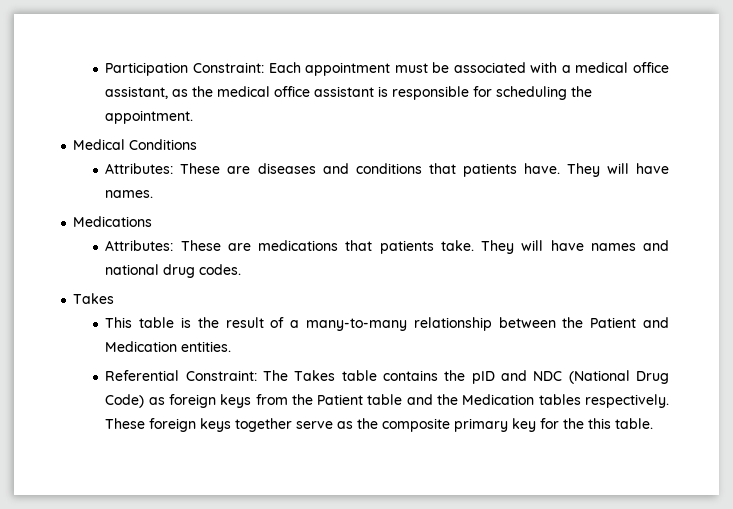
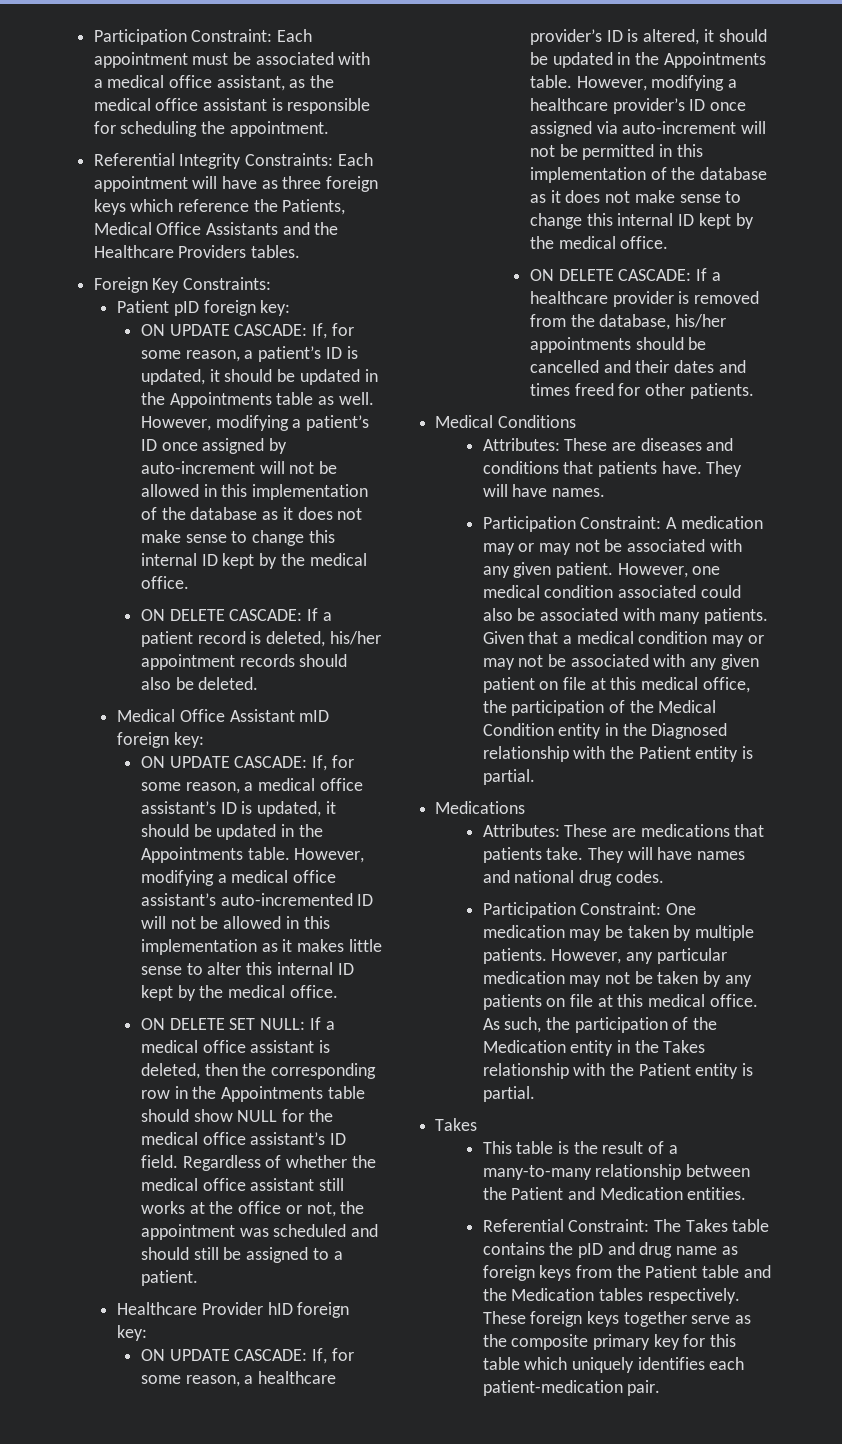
+ Referential Integrity Constraints: Each appointment will have as three foreign keys which reference the Patients, Medical Office Assistants and the Healthcare Providers tables.
+ Foreign Key Constraints:
+ Patient pID foreign key:
+ ON UPDATE CASCADE: If, for some reason, a patient’s ID is updated, it should be updated in the Appointments table as well. However, modifying a patient’s ID once assigned by auto-increment will not be allowed in this implementation of the database as it does not make sense to change this internal ID kept by the medical office.
+ ON DELETE CASCADE: If a patient record is deleted, his/her appointment records should also be deleted.
+ Medical Office Assistant mID foreign key:
+ ON UPDATE CASCADE: If, for some reason, a medical office assistant’s ID is updated, it should be updated in the Appointments table. However, modifying a medical office assistant’s auto-incremented ID will not be allowed in this implementation as it makes little sense to alter this internal ID kept by the medical office.
+ ON DELETE SET NULL: If a medical office assistant is deleted, then the corresponding row in the Appointments table should show NULL for the medical office assistant’s ID field. Regardless of whether the medical office assistant still works at the office or not, the appointment was scheduled and should still be assigned to a patient.
+ Healthcare Provider hID foreign key:
+ ON UPDATE CASCADE: If, for some reason, a healthcare provider’s ID is altered, it should be updated in the Appointments table. However, modifying a healthcare provider’s ID once assigned via auto-increment will not be permitted in this implementation of the database as it does not make sense to change this internal ID kept by the medical office.
+ ON DELETE CASCADE: If a healthcare provider is removed from the database, his/her appointments should be cancelled and their dates and times freed for other patients.
+ Participation Constraint: A medication may or may not be associated with any given patient. However, one medical condition associated could also be associated with many patients. Given that a medical condition may or may not be associated with any given patient on file at this medical office, the participation of the Medical Condition entity in the Diagnosed relationship with the Patient entity is partial.
+ Participation Constraint: One medication may be taken by multiple patients. However, any particular medication may not be taken by any patients on file at this medical office. As such, the participation of the Medication entity in the Takes relationship with the Patient entity is partial.
- Referential Constraint: The Takes table contains the pID and NDC (National Drug Code) as foreign keys from the Patient table and the Medication tables respectively.
+ Referential Constraint: The Takes table contains the pID and drug name as foreign keys from the Patient table and the Medication tables respectively.
- These foreign keys together serve as the composite primary key for the this table.
+ These foreign keys together serve as the composite primary key for this table which uniquely identifies each patient-medication pair.

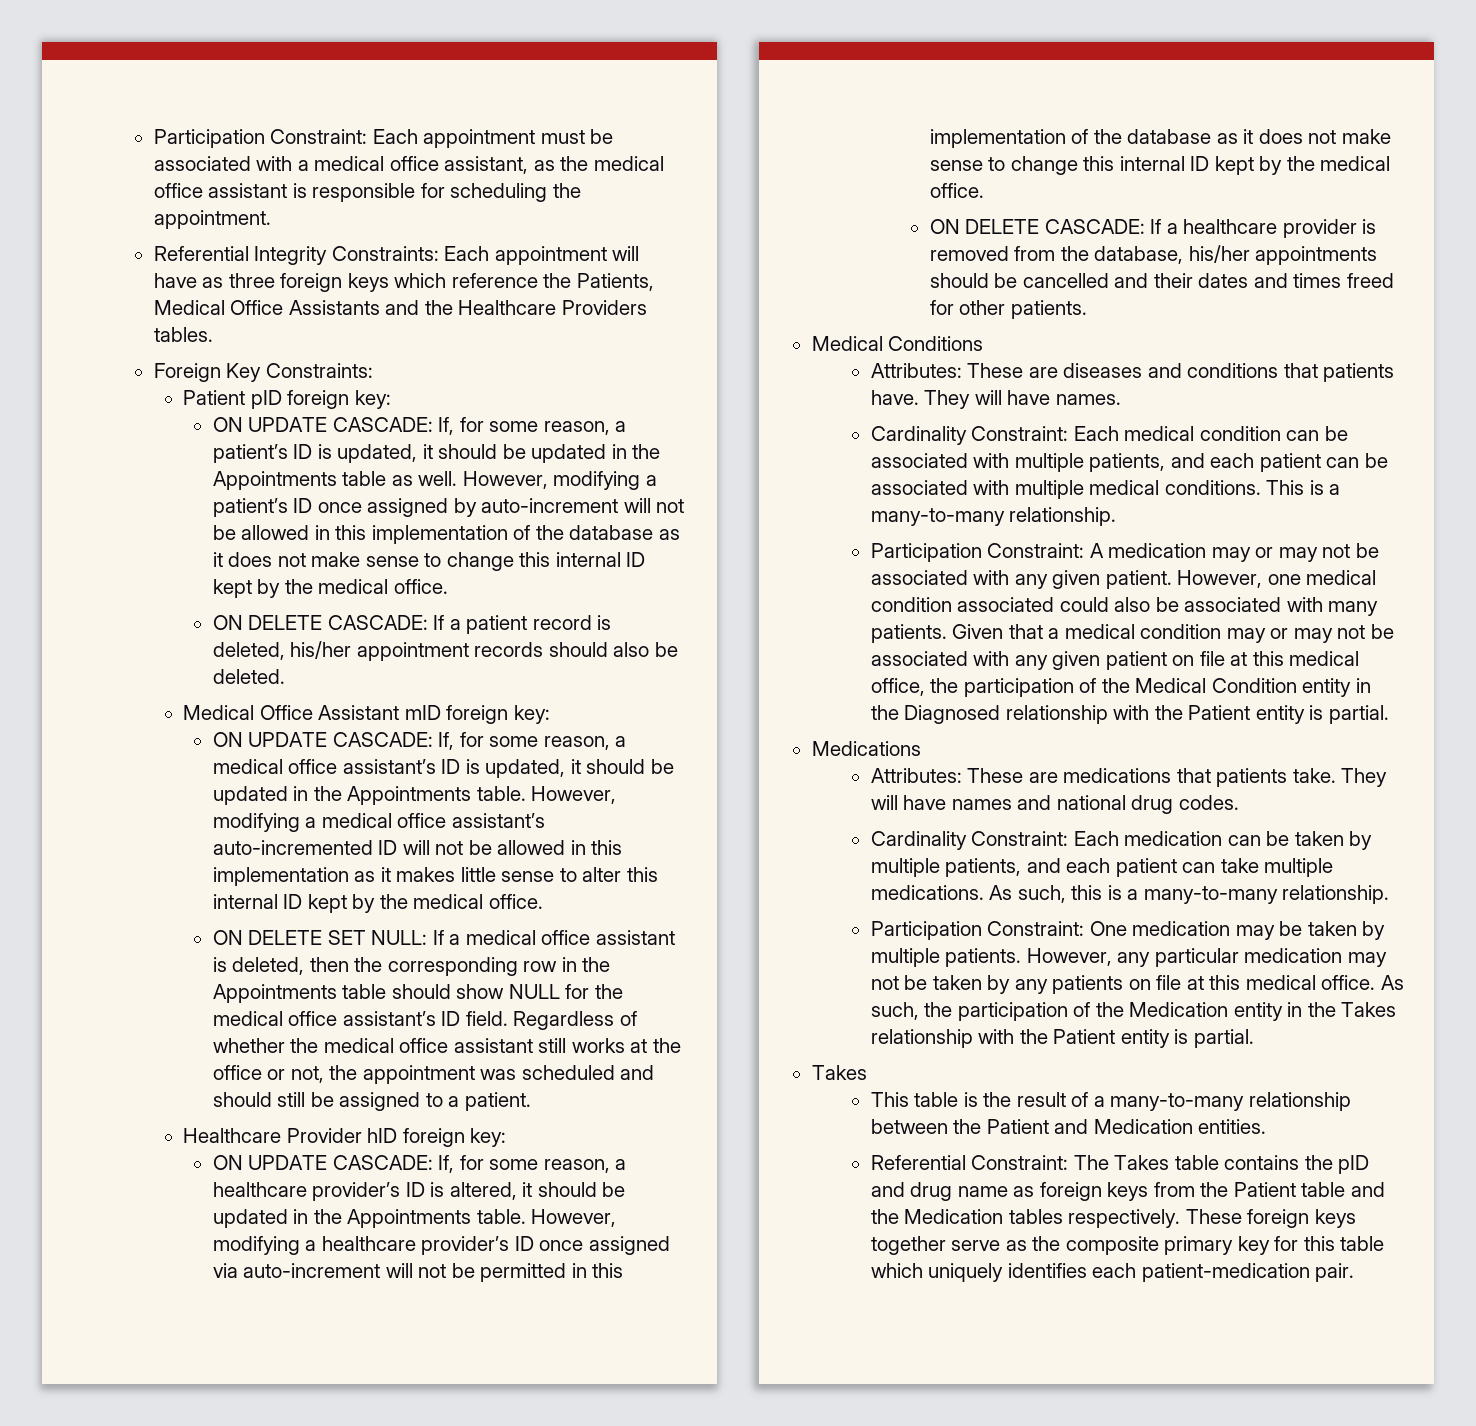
+ Cardinality Constraint: Each medical condition can be associated with multiple patients, and each patient can be associated with multiple medical conditions. This is a many-to-many relationship.
+ Cardinality Constraint: Each medication can be taken by multiple patients, and each patient can take multiple medications. As such, this is a many-to-many relationship.

